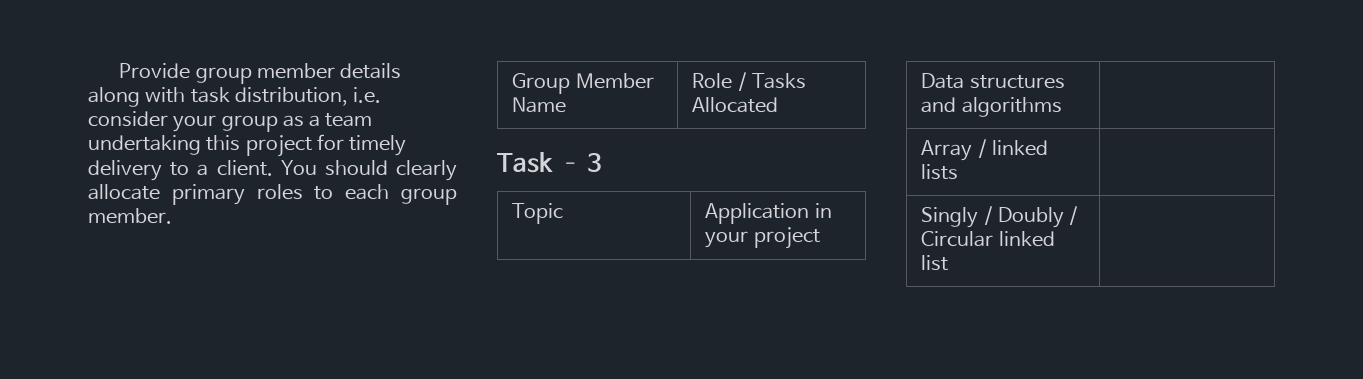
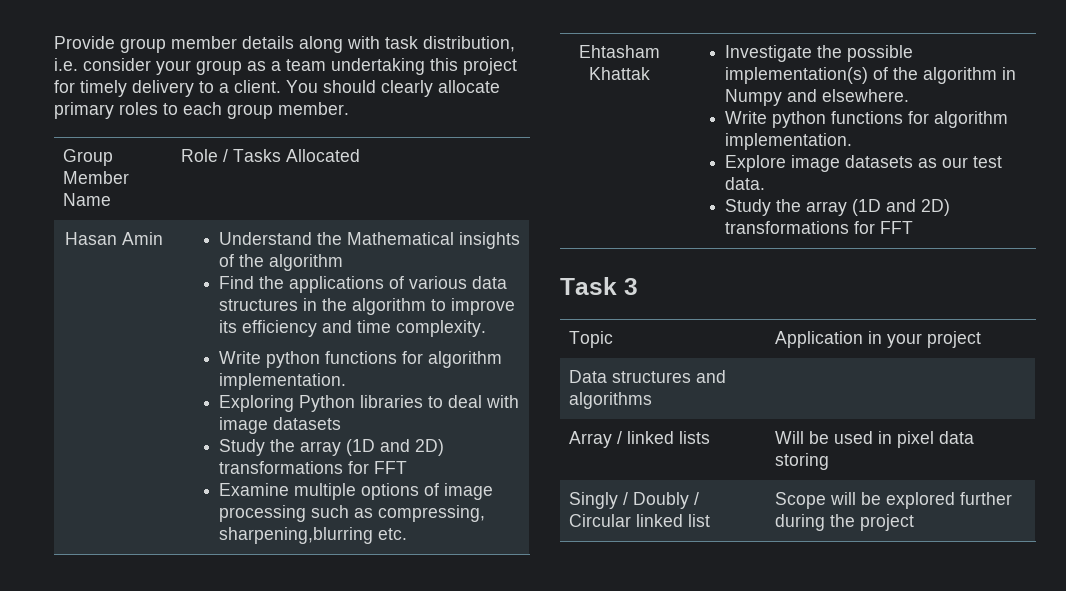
+ Hasan Amin | Understand the Mathematical insights of the algorithm
+ Find the applications of various data structures in the algorithm to improve its efficiency and time complexity.
+ Write python functions for algorithm implementation.
+ Exploring Python libraries to deal with image datasets
+ Study the array (1D and 2D) transformations for FFT
+ Examine multiple options of image processing such as compressing, sharpening,blurring etc.
+ Ehtasham Khattak | Investigate the possible implementation(s) of the algorithm in Numpy and elsewhere.
+ Write python functions for algorithm implementation.
+ Explore image datasets as our test data.
+ Study the array (1D and 2D) transformations for FFT
- Task – 3
+ Task 3
- Array / linked lists |
+ Array / linked lists | Will be used in pixel data storing
- Singly / Doubly / Circular linked list |
+ Singly / Doubly / Circular linked list | Scope will be explored further during the project

